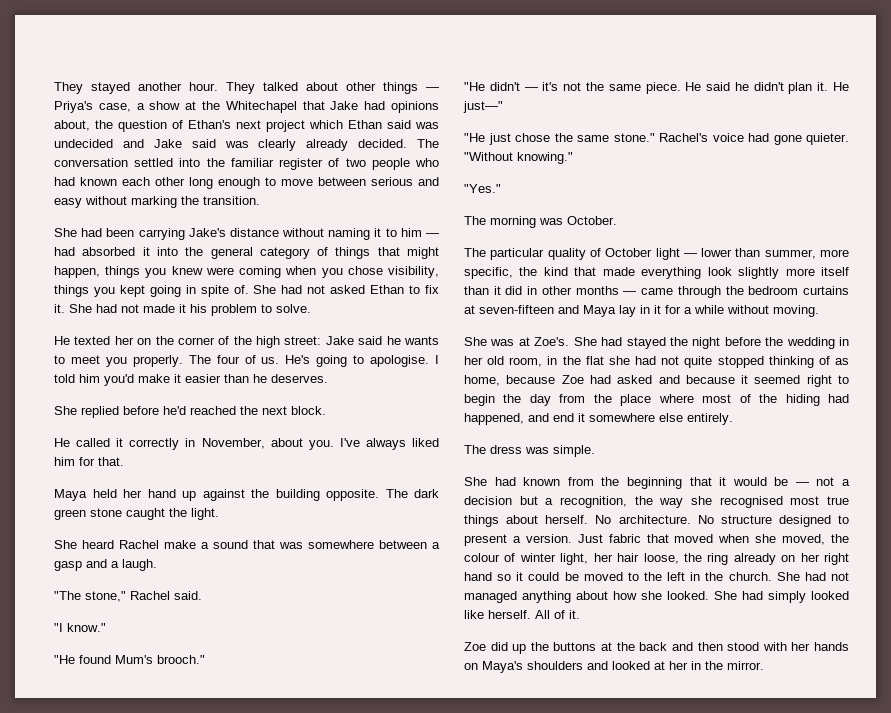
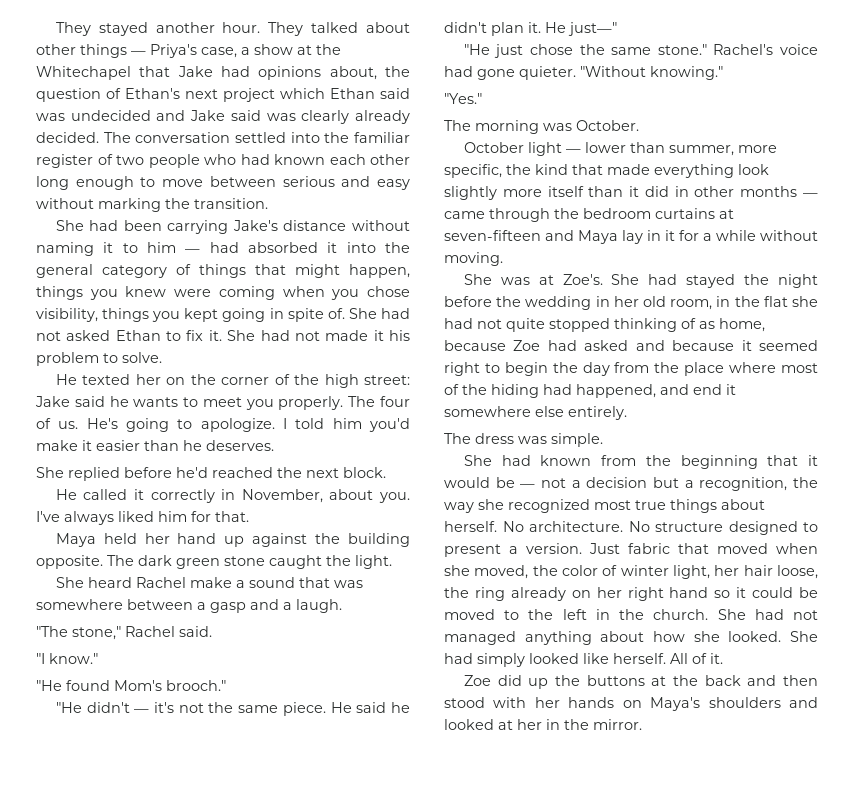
- He's going to apologise.
+ He's going to apologize.
- "He found Mum's brooch."
+ "He found Mom's brooch."
- The particular quality of October light — lower than summer, more specific, the kind that made everything look slightly more itself than it did in other months — came through the bedroom curtains at seven-fifteen and Maya lay in it for a while without moving.
+ October light — lower than summer, more specific, the kind that made everything look slightly more itself than it did in other months — came through the bedroom curtains at seven-fifteen and Maya lay in it for a while without moving.
- She had known from the beginning that it would be — not a decision but a recognition, the way she recognised most true things about herself.
+ She had known from the beginning that it would be — not a decision but a recognition, the way she recognized most true things about herself.
- Just fabric that moved when she moved, the colour of winter light, her hair loose, the ring already on her right hand so it could be moved to the left in the church.
+ Just fabric that moved when she moved, the color of winter light, her hair loose, the ring already on her right hand so it could be moved to the left in the church.

